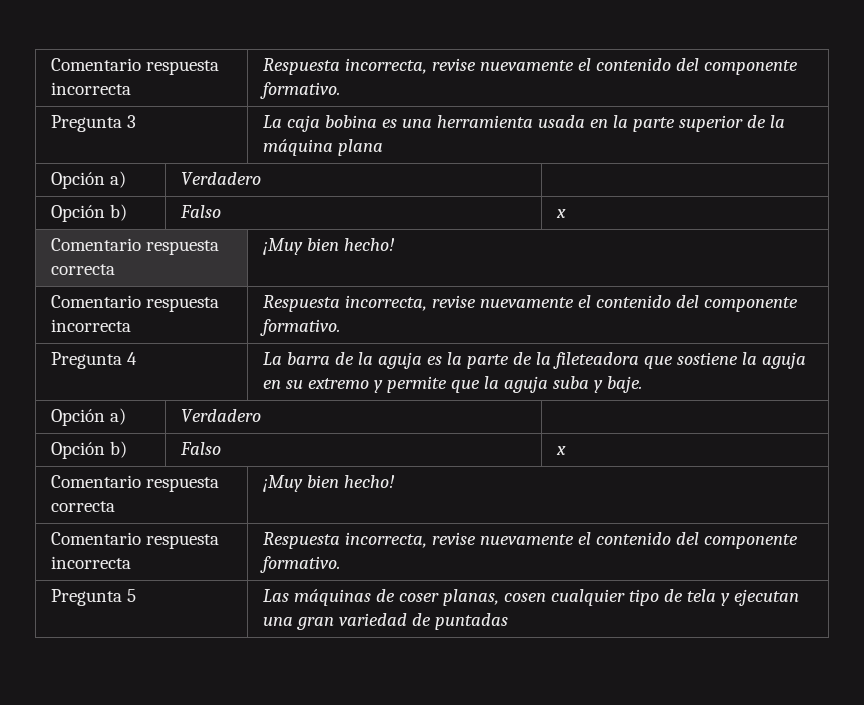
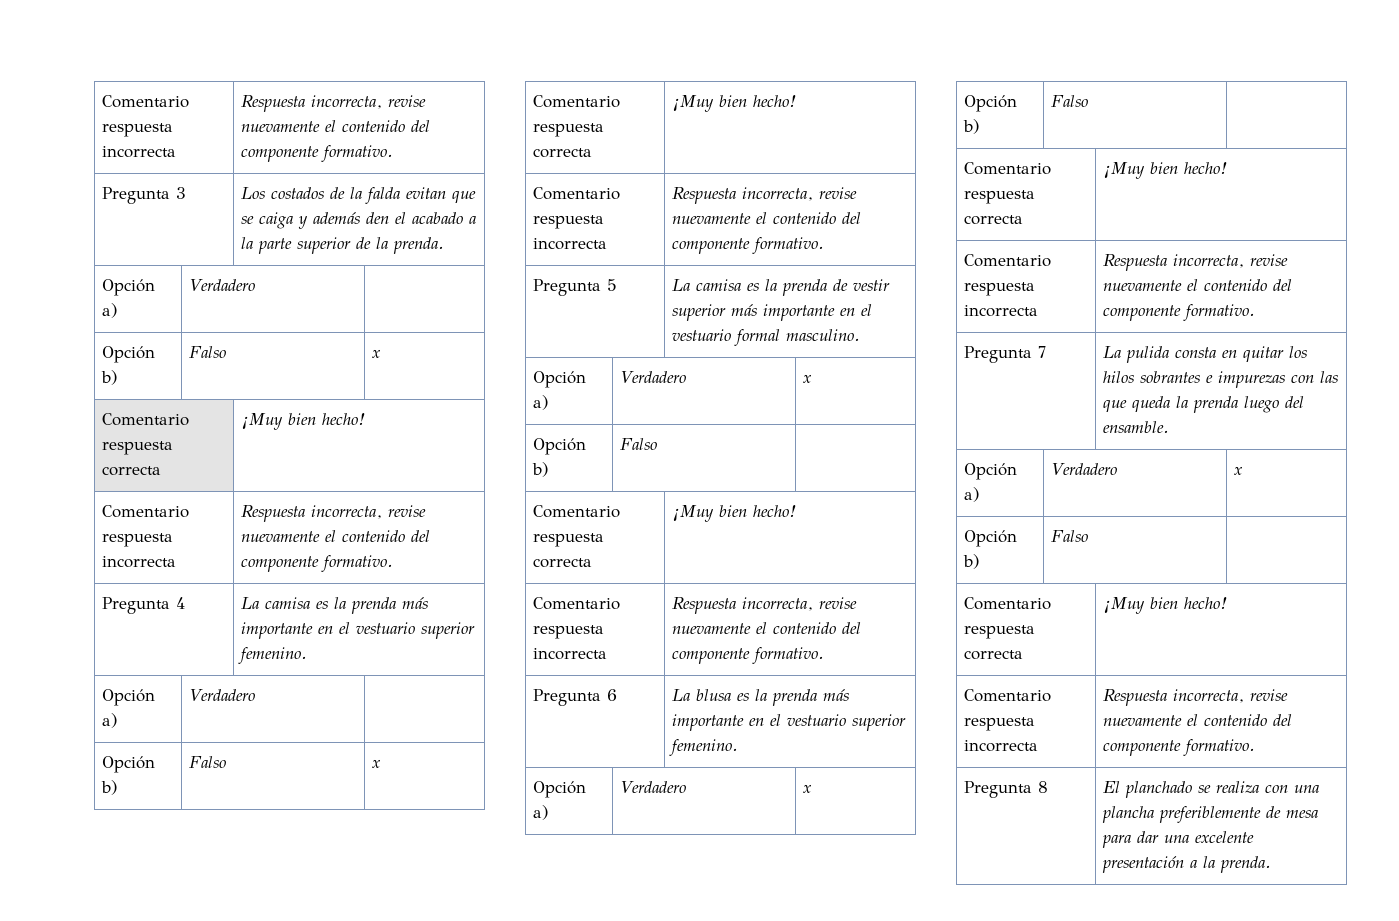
- Pregunta 3 | La caja bobina es una herramienta usada en la parte superior de la máquina plana
+ Pregunta 3 | Los costados de la falda evitan que se caiga y además den el acabado a la parte superior de la prenda.
- Pregunta 4 | La barra de la aguja es la parte de la fileteadora que sostiene la aguja en su extremo y permite que la aguja suba y baje.
+ Pregunta 4 | La camisa es la prenda más importante en el vestuario superior femenino.
- Pregunta 5 | Las máquinas de coser planas, cosen cualquier tipo de tela y ejecutan una gran variedad de puntadas
+ Pregunta 5 | La camisa es la prenda de vestir superior más importante en el vestuario formal masculino.
+ Opción a) | Verdadero | x
+ Opción b) | Falso |
+ Comentario respuesta correcta | ¡Muy bien hecho!
+ Comentario respuesta incorrecta | Respuesta incorrecta, revise nuevamente el contenido del componente formativo.
+ Pregunta 6 | La blusa es la prenda más importante en el vestuario superior femenino.
+ Opción a) | Verdadero | x
+ Opción b) | Falso |
+ Comentario respuesta correcta | ¡Muy bien hecho!
+ Comentario respuesta incorrecta | Respuesta incorrecta, revise nuevamente el contenido del componente formativo.
+ Pregunta 7 | La pulida consta en quitar los hilos sobrantes e impurezas con las que queda la prenda luego del ensamble.
+ Opción a) | Verdadero | x
+ Opción b) | Falso |
+ Comentario respuesta correcta | ¡Muy bien hecho!
+ Comentario respuesta incorrecta | Respuesta incorrecta, revise nuevamente el contenido del componente formativo.
+ Pregunta 8 | El planchado se realiza con una plancha preferiblemente de mesa para dar una excelente presentación a la prenda.

